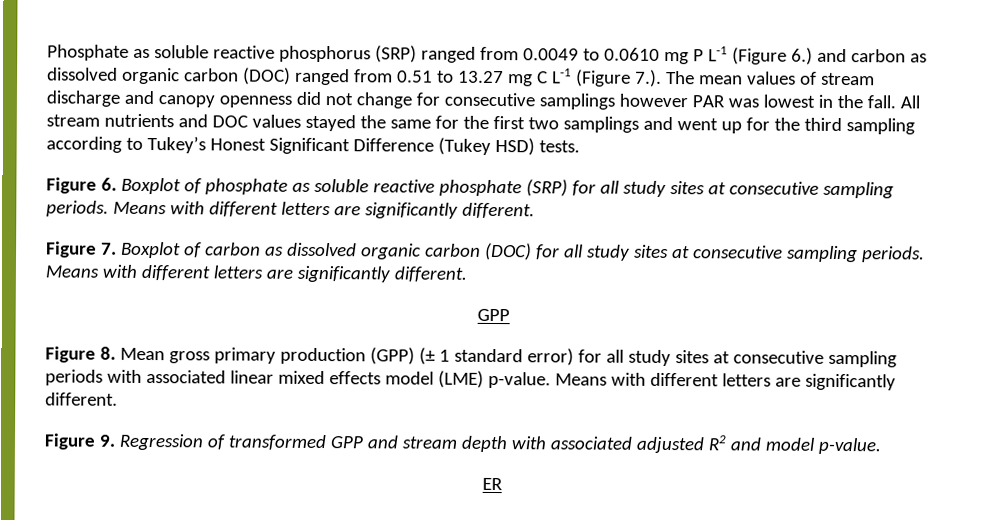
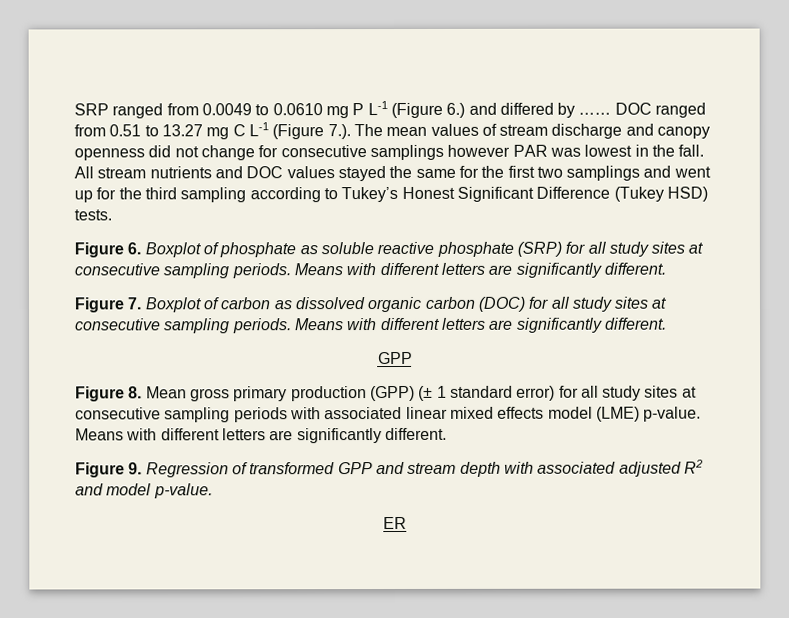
- Phosphate as soluble reactive phosphorus (SRP) ranged from 0.0049 to 0.0610 mg P L-1 (Figure 6.) and carbon as dissolved organic carbon (DOC) ranged from 0.51 to 13.27 mg C L-1 (Figure 7.). The mean values of stream discharge and canopy openness did not change for consecutive samplings however PAR was lowest in the fall.
+ SRP ranged from 0.0049 to 0.0610 mg P L-1 (Figure 6.) and differed by …… DOC ranged from 0.51 to 13.27 mg C L-1 (Figure 7.). The mean values of stream discharge and canopy openness did not change for consecutive samplings however PAR was lowest in the fall.

